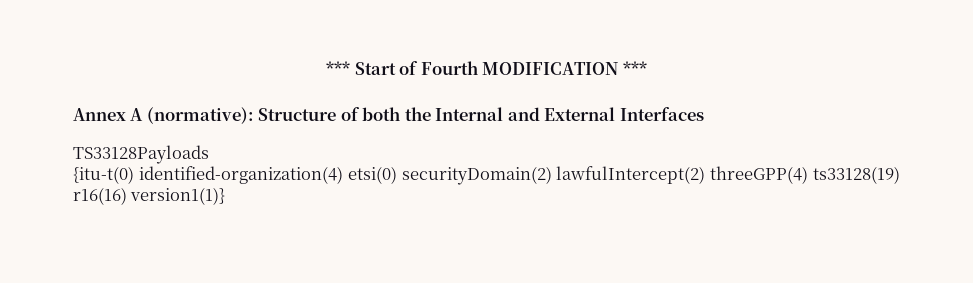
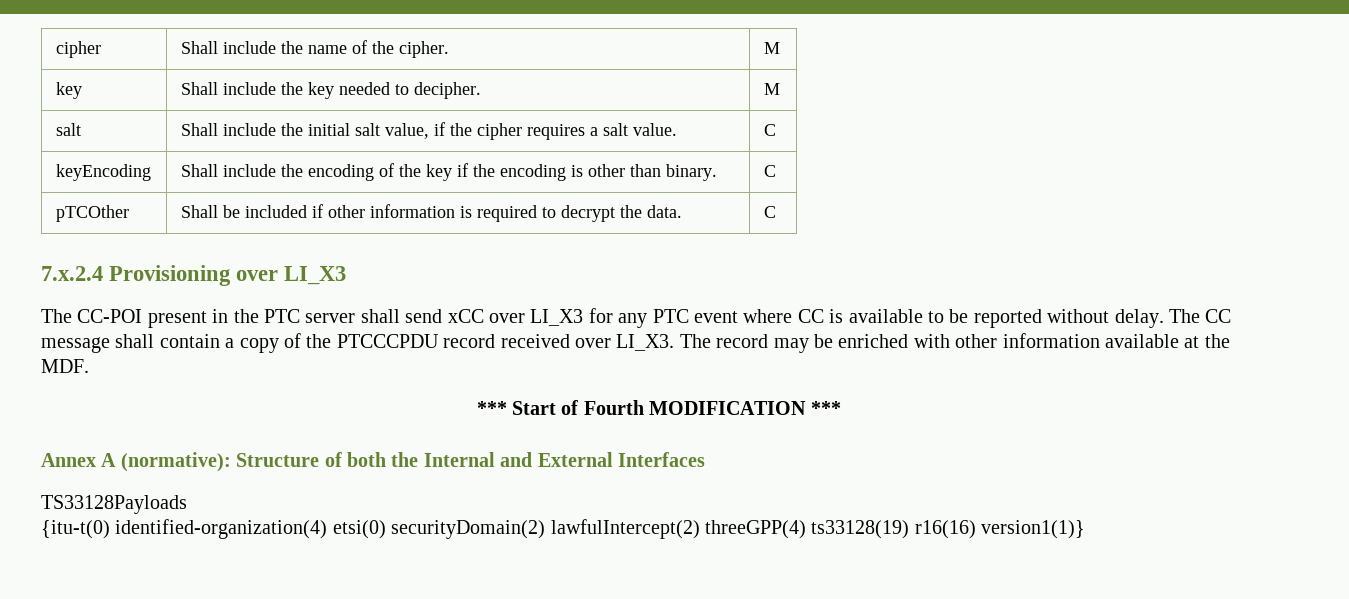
+ cipher | Shall include the name of the cipher. | M
+ key | Shall include the key needed to decipher. | M
+ salt | Shall include the initial salt value, if the cipher requires a salt value. | C
+ keyEncoding | Shall include the encoding of the key if the encoding is other than binary. | C
+ pTCOther | Shall be included if other information is required to decrypt the data. | C
+ 7.x.2.4 Provisioning over LI_X3
+ The CC-POI present in the PTC server shall send xCC over LI_X3 for any PTC event where CC is available to be reported without delay. The CC message shall contain a copy of the PTCCCPDU record received over LI_X3. The record may be enriched with other information available at the MDF.

